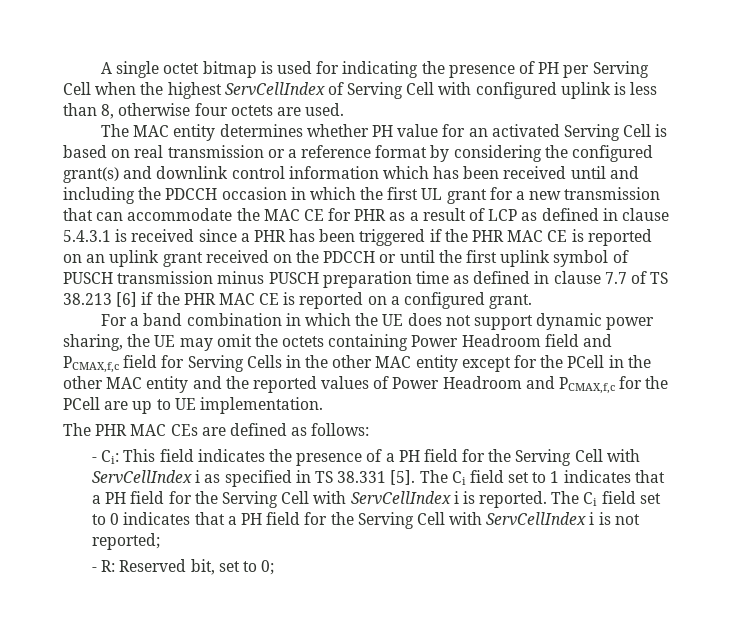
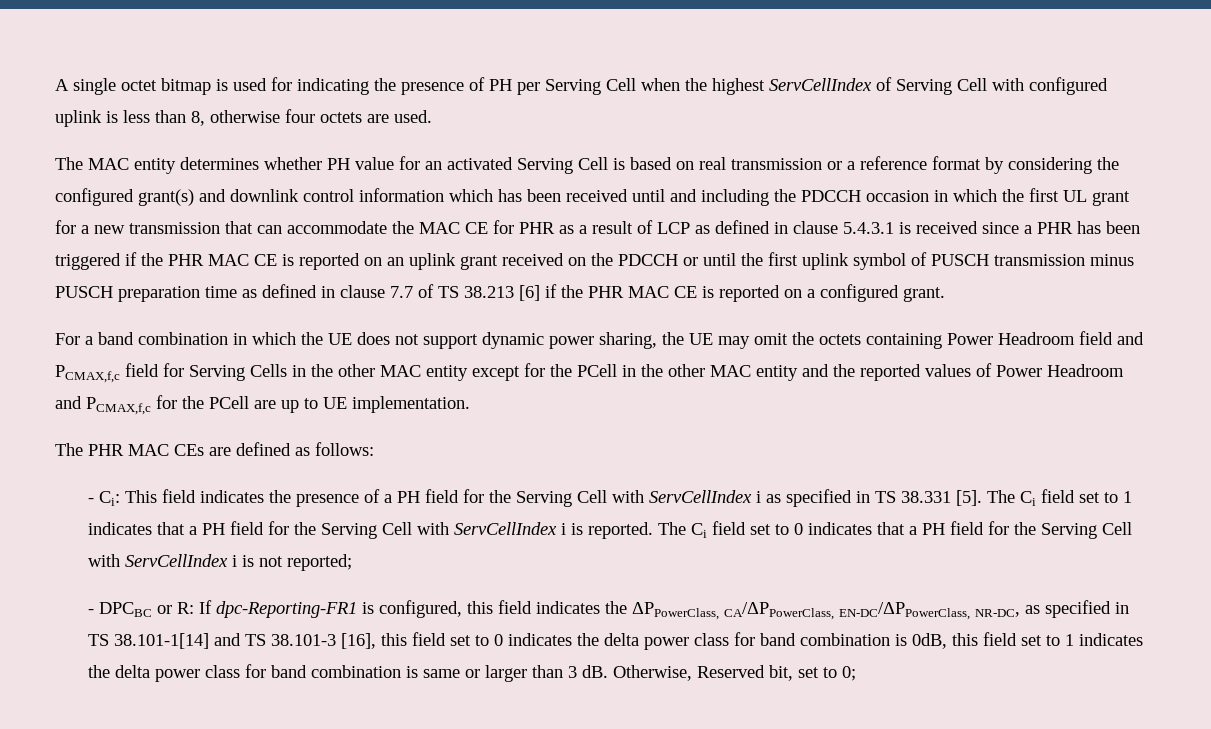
- - R: Reserved bit, set to 0;
+ - DPCBC or R: If dpc-Reporting-FR1 is configured, this field indicates the ΔPPowerClass, CA/ΔPPowerClass, EN-DC/ΔPPowerClass, NR-DC, as specified in TS 38.101-1[14] and TS 38.101-3 [16], this field set to 0 indicates the delta power class for band combination is 0dB, this field set to 1 indicates the delta power class for band combination is same or larger than 3 dB. Otherwise, Reserved bit, set to 0;

